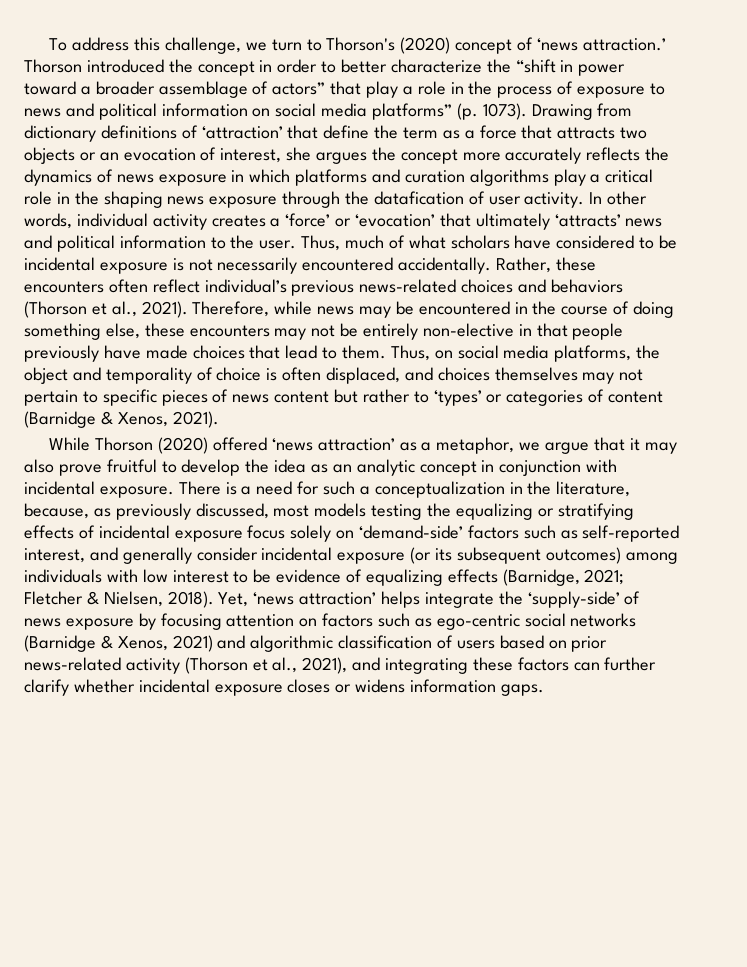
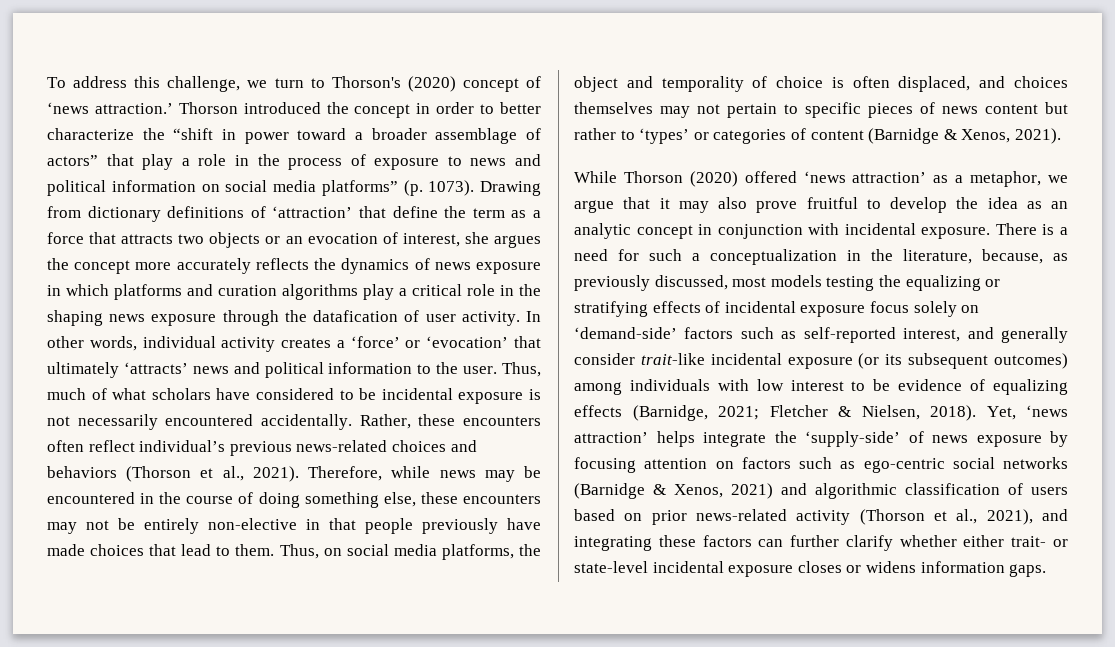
- There is a need for such a conceptualization in the literature, because, as previously discussed, most models testing the equalizing or stratifying effects of incidental exposure focus solely on ‘demand-side’ factors such as self-reported interest, and generally consider incidental exposure (or its subsequent outcomes) among individuals with low interest to be evidence of equalizing effects (Barnidge, 2021;
+ There is a need for such a conceptualization in the literature, because, as previously discussed, most models testing the equalizing or stratifying effects of incidental exposure focus solely on ‘demand-side’ factors such as self-reported interest, and generally consider trait-like incidental exposure (or its subsequent outcomes) among individuals with low interest to be evidence of equalizing effects (Barnidge, 2021;
- Yet, ‘news attraction’ helps integrate the ‘supply-side’ of news exposure by focusing attention on factors such as ego-centric social networks (Barnidge & Xenos, 2021) and algorithmic classification of users based on prior news-related activity (Thorson et al., 2021), and integrating these factors can further clarify whether incidental exposure closes or widens information gaps.
+ Yet, ‘news attraction’ helps integrate the ‘supply-side’ of news exposure by focusing attention on factors such as ego-centric social networks (Barnidge & Xenos, 2021) and algorithmic classification of users based on prior news-related activity (Thorson et al., 2021), and integrating these factors can further clarify whether either trait- or state-level incidental exposure closes or widens information gaps.

